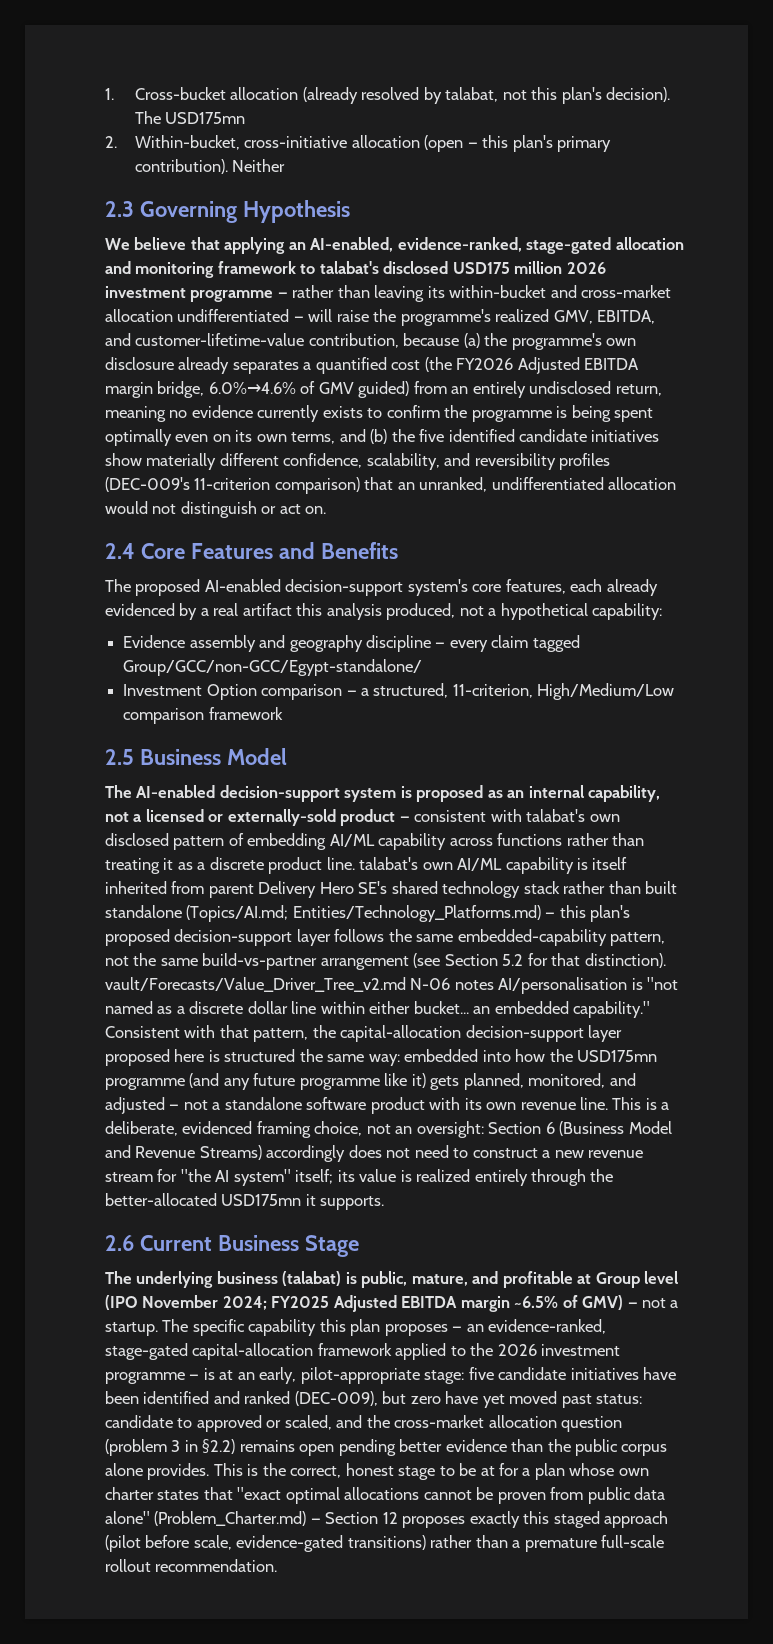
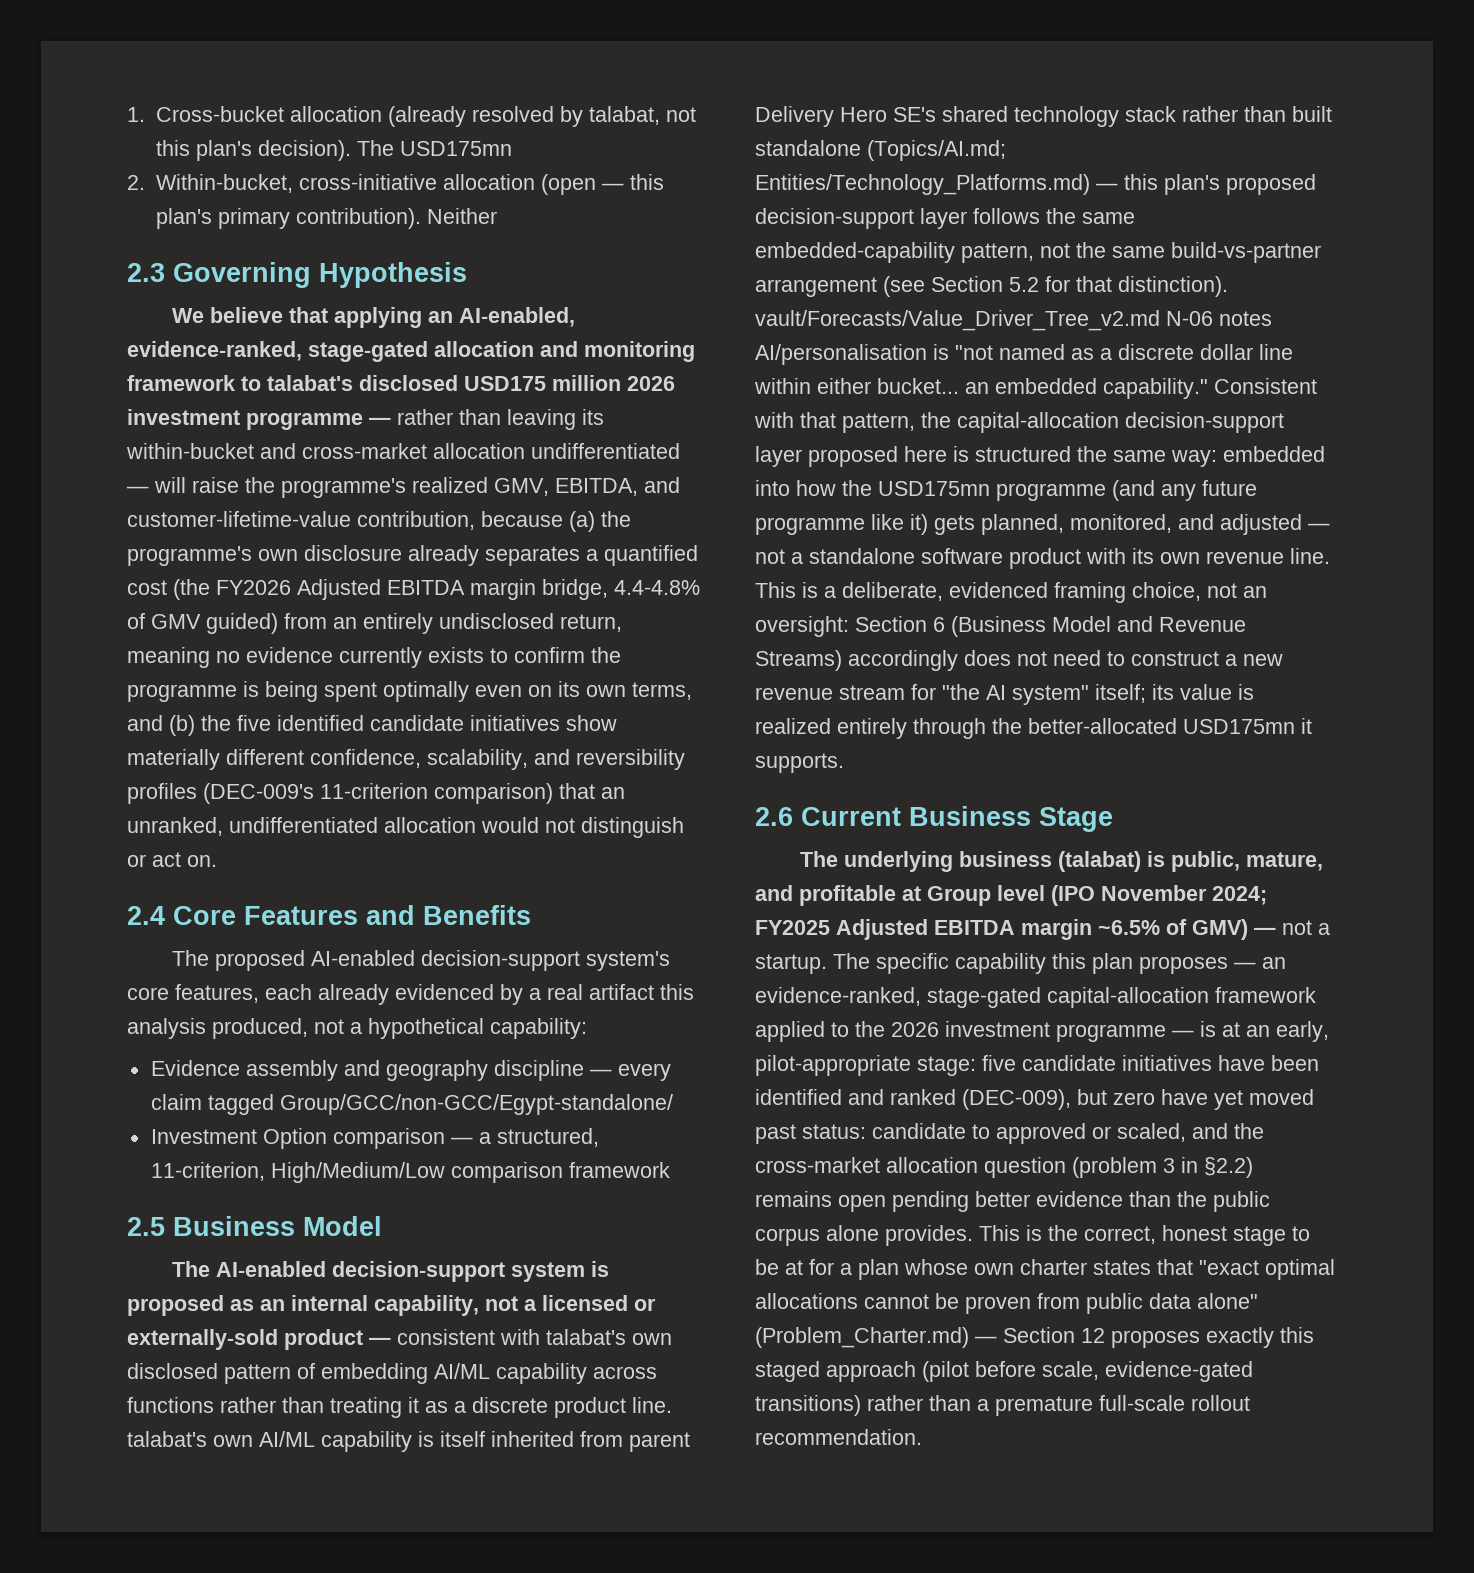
- We believe that applying an AI-enabled, evidence-ranked, stage-gated allocation and monitoring framework to talabat's disclosed USD175 million 2026 investment programme — rather than leaving its within-bucket and cross-market allocation undifferentiated — will raise the programme's realized GMV, EBITDA, and customer-lifetime-value contribution, because (a) the programme's own disclosure already separates a quantified cost (the FY2026 Adjusted EBITDA margin bridge, 6.0%→4.6% of GMV guided) from an entirely undisclosed return, meaning no evidence currently exists to confirm the programme is being spent optimally even on its own terms, and (b) the five identified candidate initiatives show materially different confidence, scalability, and reversibility profiles (DEC-009's 11-criterion comparison) that an unranked, undifferentiated allocation would not distinguish or act on.
+ We believe that applying an AI-enabled, evidence-ranked, stage-gated allocation and monitoring framework to talabat's disclosed USD175 million 2026 investment programme — rather than leaving its within-bucket and cross-market allocation undifferentiated — will raise the programme's realized GMV, EBITDA, and customer-lifetime-value contribution, because (a) the programme's own disclosure already separates a quantified cost (the FY2026 Adjusted EBITDA margin bridge, 4.4-4.8% of GMV guided) from an entirely undisclosed return, meaning no evidence currently exists to confirm the programme is being spent optimally even on its own terms, and (b) the five identified candidate initiatives show materially different confidence, scalability, and reversibility profiles (DEC-009's 11-criterion comparison) that an unranked, undifferentiated allocation would not distinguish or act on.

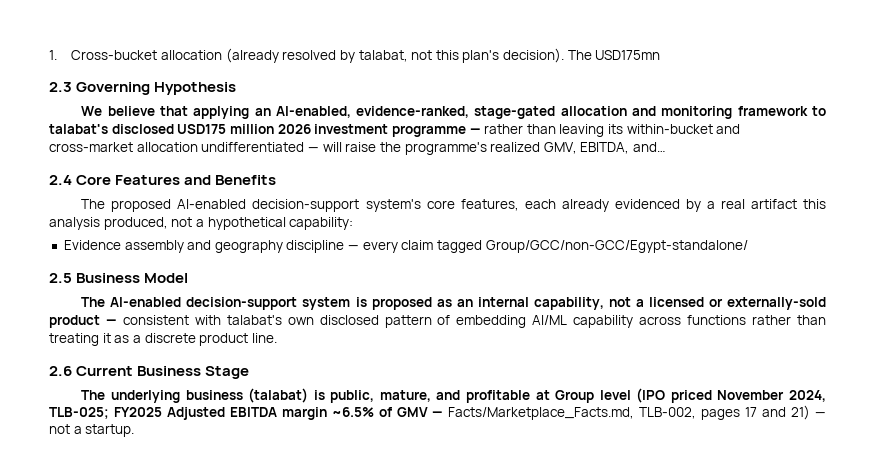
- 2. Within-bucket, cross-initiative allocation (open — this plan's primary contribution). Neither
- We believe that applying an AI-enabled, evidence-ranked, stage-gated allocation and monitoring framework to talabat's disclosed USD175 million 2026 investment programme — rather than leaving its within-bucket and cross-market allocation undifferentiated — will raise the programme's realized GMV, EBITDA, and customer-lifetime-value contribution, because (a) the programme's own disclosure already separates a quantified cost (the FY2026 Adjusted EBITDA margin bridge, 4.4-4.8% of GMV guided) from an entirely undisclosed return, meaning no evidence currently exists to confirm the programme is being spent optimally even on its own terms, and (b) the five identified candidate initiatives show materially different confidence, scalability, and reversibility profiles (DEC-009's 11-criterion comparison) that an unranked, undifferentiated allocation would not distinguish or act on.
+ We believe that applying an AI-enabled, evidence-ranked, stage-gated allocation and monitoring framework to talabat's disclosed USD175 million 2026 investment programme — rather than leaving its within-bucket and cross-market allocation undifferentiated — will raise the programme's realized GMV, EBITDA, and…
- Investment Option comparison — a structured, 11-criterion, High/Medium/Low comparison framework
- The AI-enabled decision-support system is proposed as an internal capability, not a licensed or externally-sold product — consistent with talabat's own disclosed pattern of embedding AI/ML capability across functions rather than treating it as a discrete product line. talabat's own AI/ML capability is itself inherited from parent Delivery Hero SE's shared technology stack rather than built standalone (Topics/AI.md; Entities/Technology_Platforms.md) — this plan's proposed decision-support layer follows the same embedded-capability pattern, not the same build-vs-partner arrangement (see Section 5.2 for that distinction). vault/Forecasts/Value_Driver_Tree_v2.md N-06 notes AI/personalisation is "not named as a discrete dollar line within either bucket... an embedded capability." Consistent with that pattern, the capital-allocation decision-support layer proposed here is structured the same way: embedded into how the USD175mn programme (and any future programme like it) gets planned, monitored, and adjusted — not a standalone software product with its own revenue line. This is a deliberate, evidenced framing choice, not an oversight: Section 6 (Business Model and Revenue Streams) accordingly does not need to construct a new revenue stream for "the AI system" itself; its value is realized entirely through the better-allocated USD175mn it supports.
+ The AI-enabled decision-support system is proposed as an internal capability, not a licensed or externally-sold product — consistent with talabat's own disclosed pattern of embedding AI/ML capability across functions rather than treating it as a discrete product line.
- The underlying business (talabat) is public, mature, and profitable at Group level (IPO November 2024; FY2025 Adjusted EBITDA margin ~6.5% of GMV) — not a startup. The specific capability this plan proposes — an evidence-ranked, stage-gated capital-allocation framework applied to the 2026 investment programme — is at an early, pilot-appropriate stage: five candidate initiatives have been identified and ranked (DEC-009), but zero have yet moved past status: candidate to approved or scaled, and the cross-market allocation question (problem 3 in §2.2) remains open pending better evidence than the public corpus alone provides. This is the correct, honest stage to be at for a plan whose own charter states that "exact optimal allocations cannot be proven from public data alone" (Problem_Charter.md) — Section 12 proposes exactly this staged approach (pilot before scale, evidence-gated transitions) rather than a premature full-scale rollout recommendation.
+ The underlying business (talabat) is public, mature, and profitable at Group level (IPO priced November 2024, TLB-025; FY2025 Adjusted EBITDA margin ~6.5% of GMV — Facts/Marketplace_Facts.md, TLB-002, pages 17 and 21) — not a startup.

